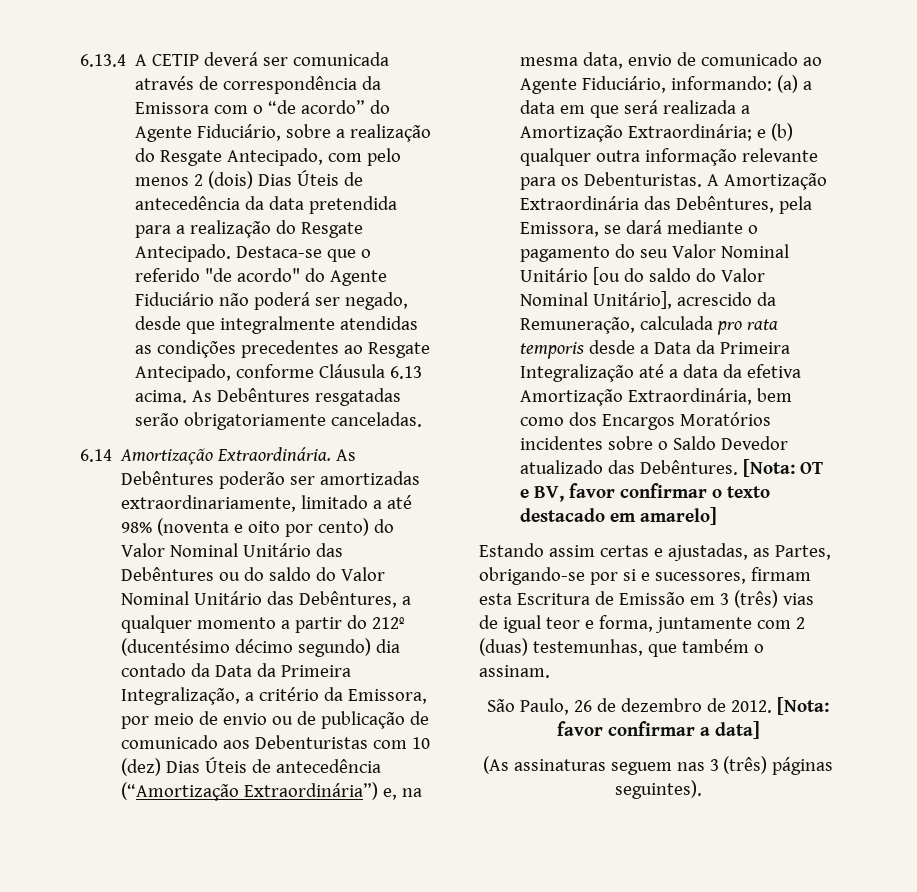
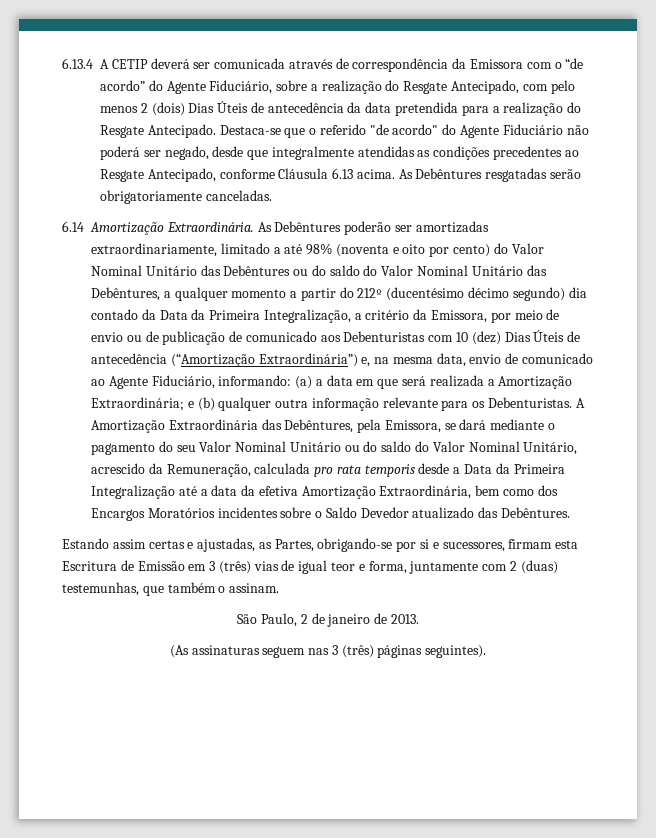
- A Amortização Extraordinária das Debêntures, pela Emissora, se dará mediante o pagamento do seu Valor Nominal Unitário [ou do saldo do Valor Nominal Unitário], acrescido da Remuneração, calculada pro rata temporis desde a Data da Primeira Integralização até a data da efetiva Amortização Extraordinária, bem como dos Encargos Moratórios incidentes sobre o Saldo Devedor atualizado das Debêntures. [Nota: OT e BV, favor confirmar o texto destacado em amarelo]
+ A Amortização Extraordinária das Debêntures, pela Emissora, se dará mediante o pagamento do seu Valor Nominal Unitário ou do saldo do Valor Nominal Unitário, acrescido da Remuneração, calculada pro rata temporis desde a Data da Primeira Integralização até a data da efetiva Amortização Extraordinária, bem como dos Encargos Moratórios incidentes sobre o Saldo Devedor atualizado das Debêntures.
- São Paulo, 26 de dezembro de 2012. [Nota: favor confirmar a data]
+ São Paulo, 2 de janeiro de 2013.

